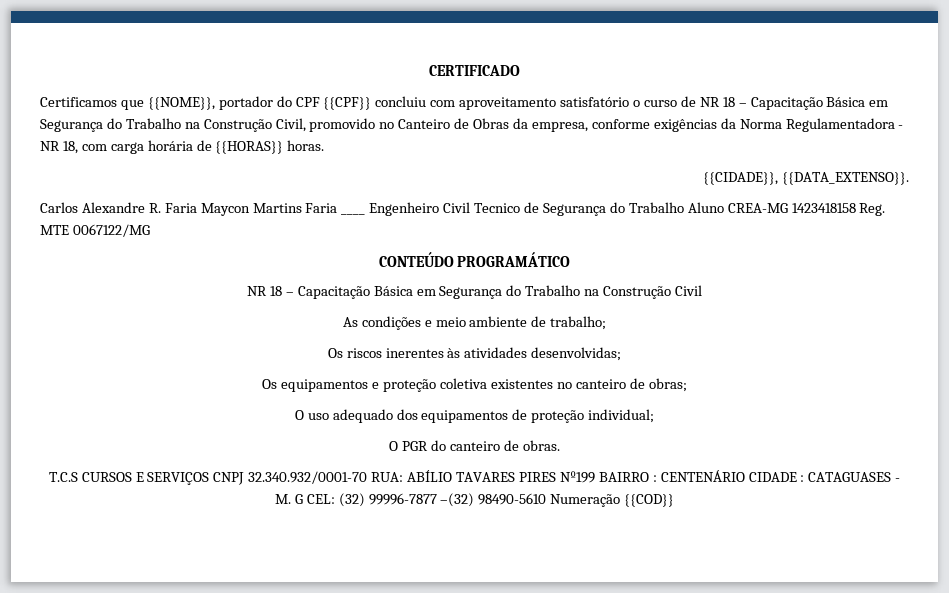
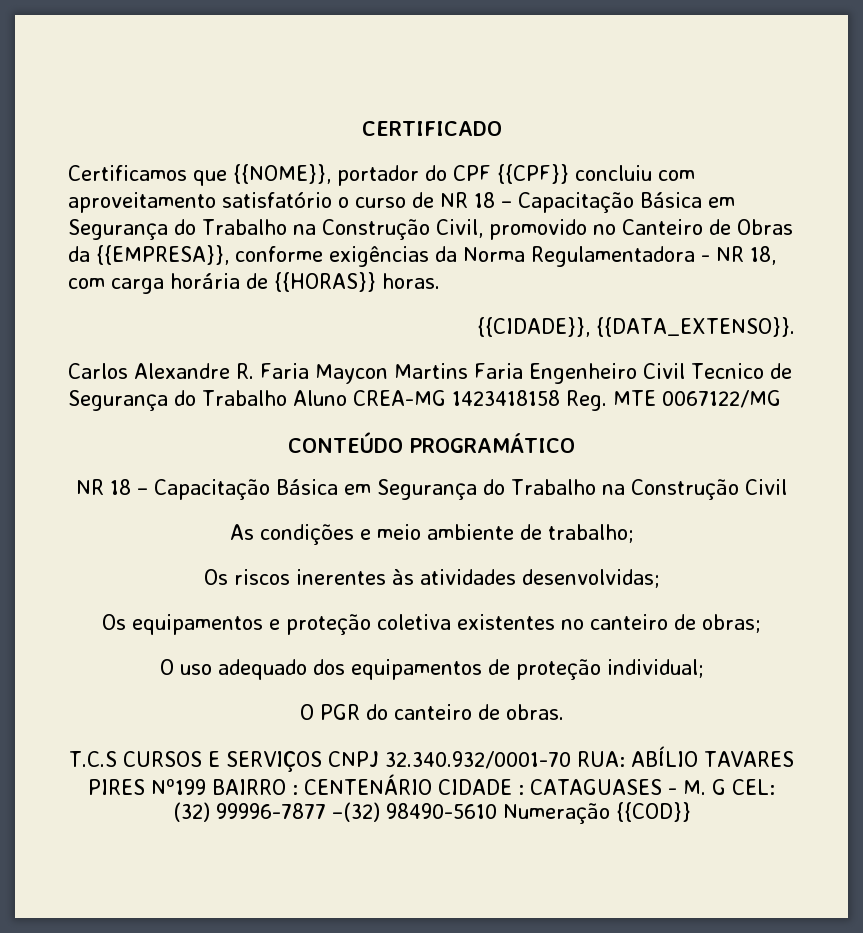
- Certificamos que {{NOME}}, portador do CPF {{CPF}} concluiu com aproveitamento satisfatório o curso de NR 18 – Capacitação Básica em Segurança do Trabalho na Construção Civil, promovido no Canteiro de Obras da empresa, conforme exigências da Norma Regulamentadora - NR 18, com carga horária de {{HORAS}} horas.
+ Certificamos que {{NOME}}, portador do CPF {{CPF}} concluiu com aproveitamento satisfatório o curso de NR 18 – Capacitação Básica em Segurança do Trabalho na Construção Civil, promovido no Canteiro de Obras da {{EMPRESA}}, conforme exigências da Norma Regulamentadora - NR 18, com carga horária de {{HORAS}} horas.
- Carlos Alexandre R. Faria Maycon Martins Faria ____ Engenheiro Civil Tecnico de Segurança do Trabalho Aluno CREA-MG 1423418158 Reg. MTE 0067122/MG
+ Carlos Alexandre R. Faria Maycon Martins Faria Engenheiro Civil Tecnico de Segurança do Trabalho Aluno CREA-MG 1423418158 Reg. MTE 0067122/MG

